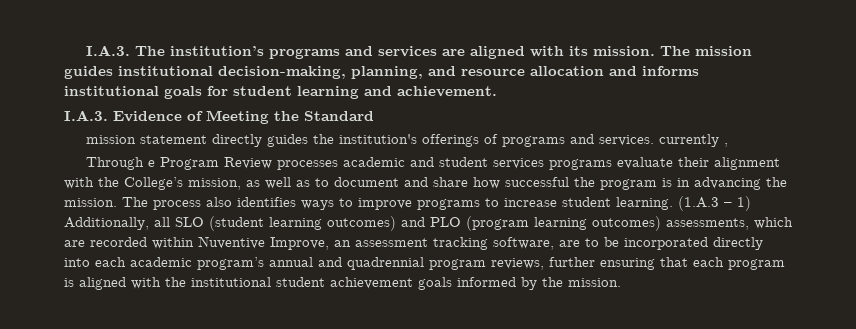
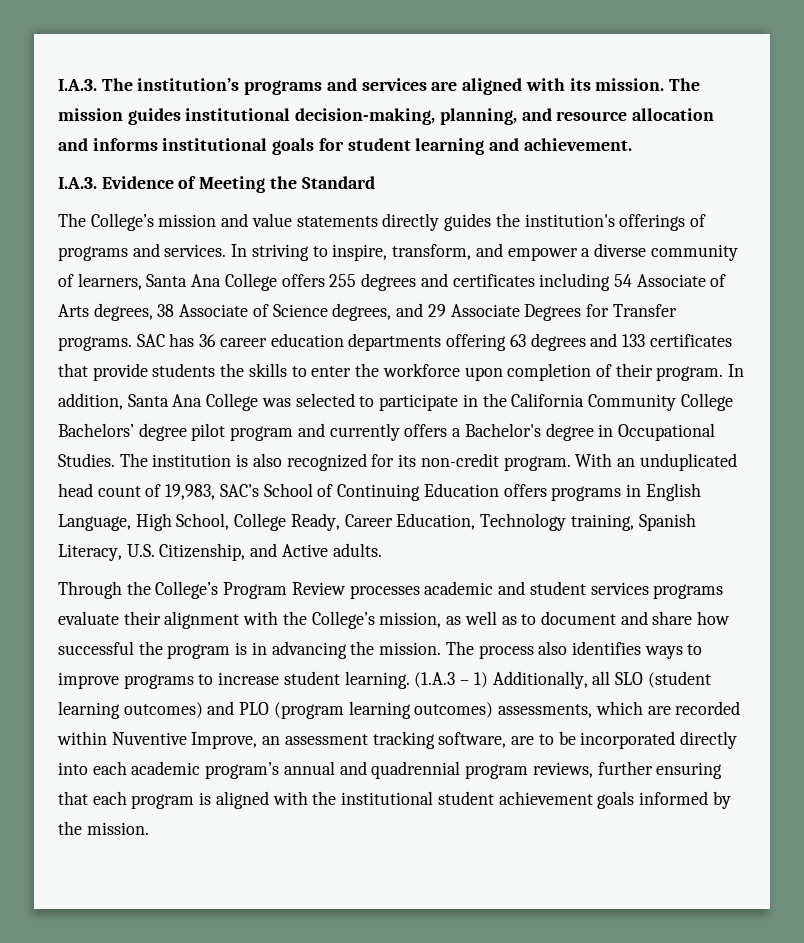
- mission statement directly guides the institution's offerings of programs and services. currently ,
+ The College’s mission and value statements directly guides the institution's offerings of programs and services. In striving to inspire, transform, and empower a diverse community of learners, Santa Ana College offers 255 degrees and certificates including 54 Associate of Arts degrees, 38 Associate of Science degrees, and 29 Associate Degrees for Transfer programs. SAC has 36 career education departments offering 63 degrees and 133 certificates that provide students the skills to enter the workforce upon completion of their program. In addition, Santa Ana College was selected to participate in the California Community College Bachelors’ degree pilot program and currently offers a Bachelor's degree in Occupational Studies. The institution is also recognized for its non-credit program. With an unduplicated head count of 19,983, SAC’s School of Continuing Education offers programs in English Language, High School, College Ready, Career Education, Technology training, Spanish Literacy, U.S. Citizenship, and Active adults.
- Through e Program Review processes academic and student services programs evaluate their alignment with the College’s mission, as well as to document and share how successful the program is in advancing the mission.
+ Through the College’s Program Review processes academic and student services programs evaluate their alignment with the College’s mission, as well as to document and share how successful the program is in advancing the mission.

